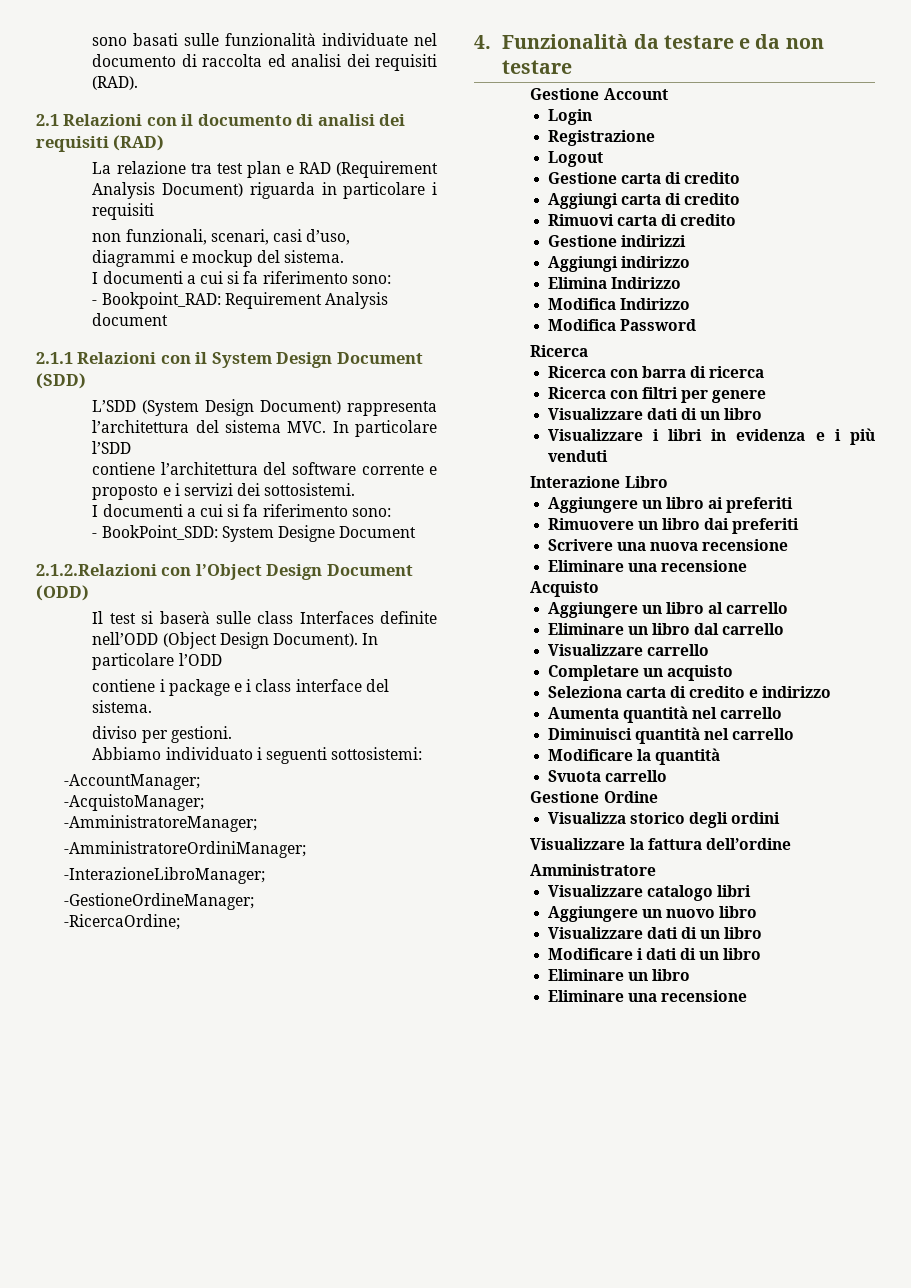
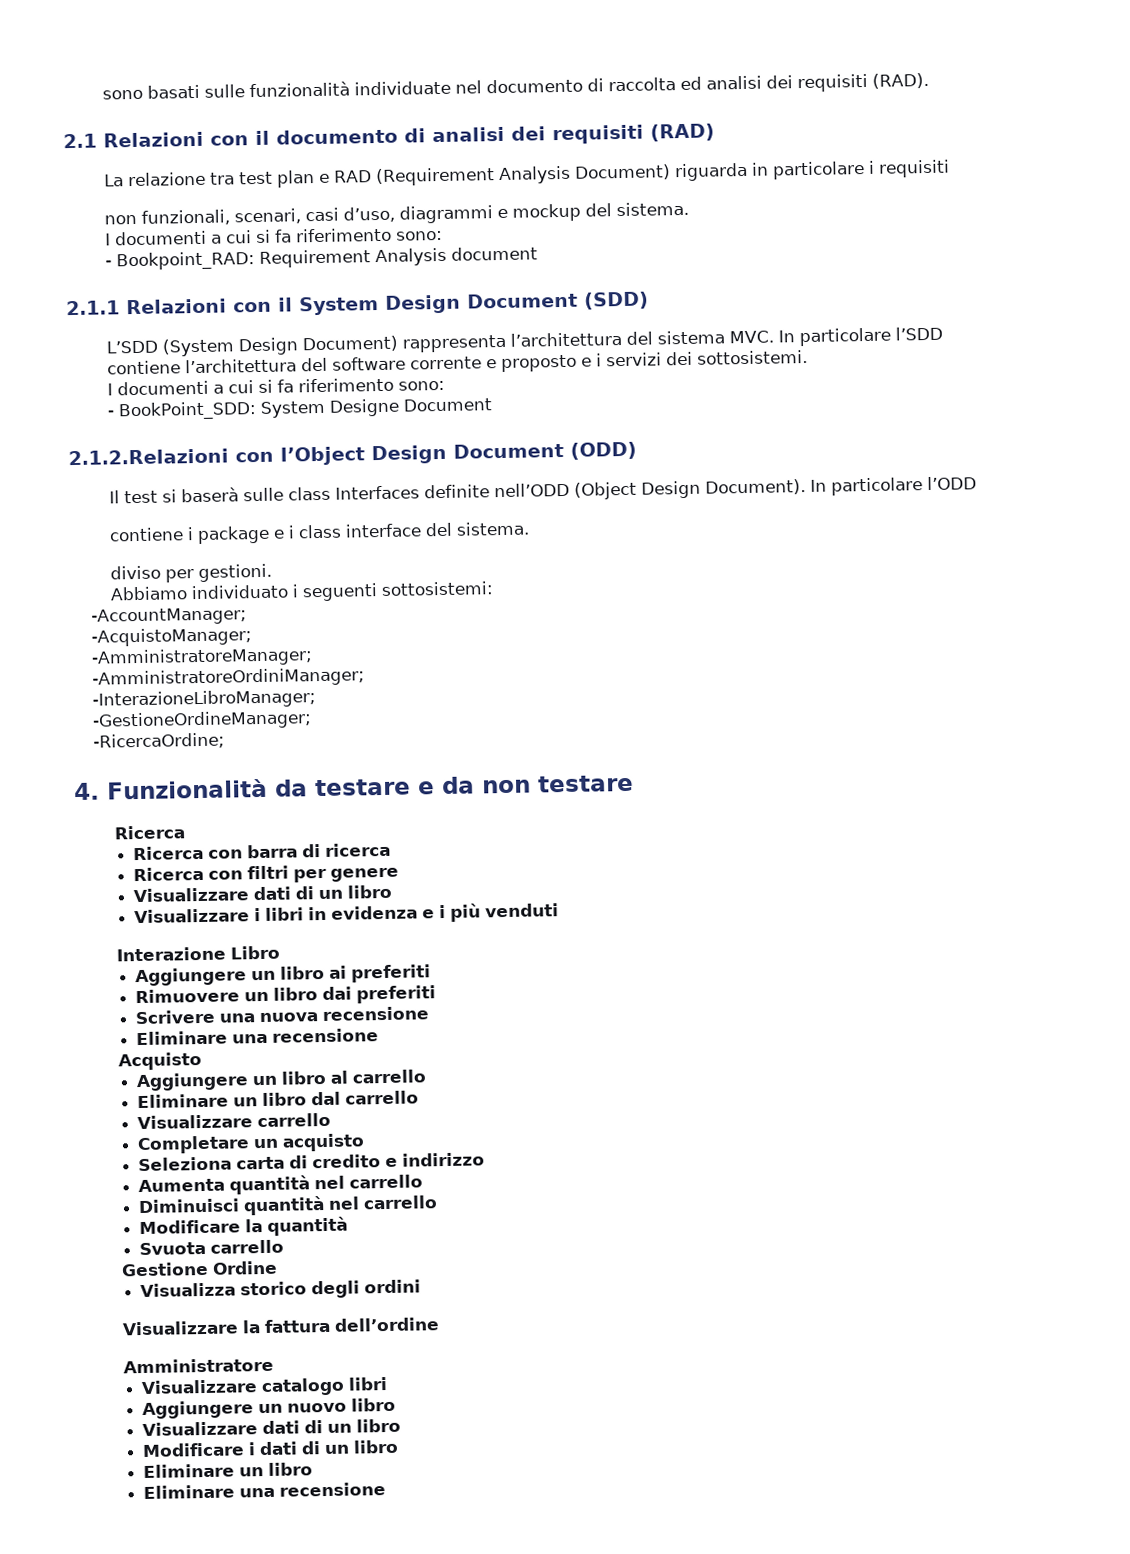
- Gestione Account
- Login
- Registrazione
- Logout
- Gestione carta di credito
- Aggiungi carta di credito
- Rimuovi carta di credito
- Gestione indirizzi
- Aggiungi indirizzo
- Elimina Indirizzo
- Modifica Indirizzo
- Modifica Password

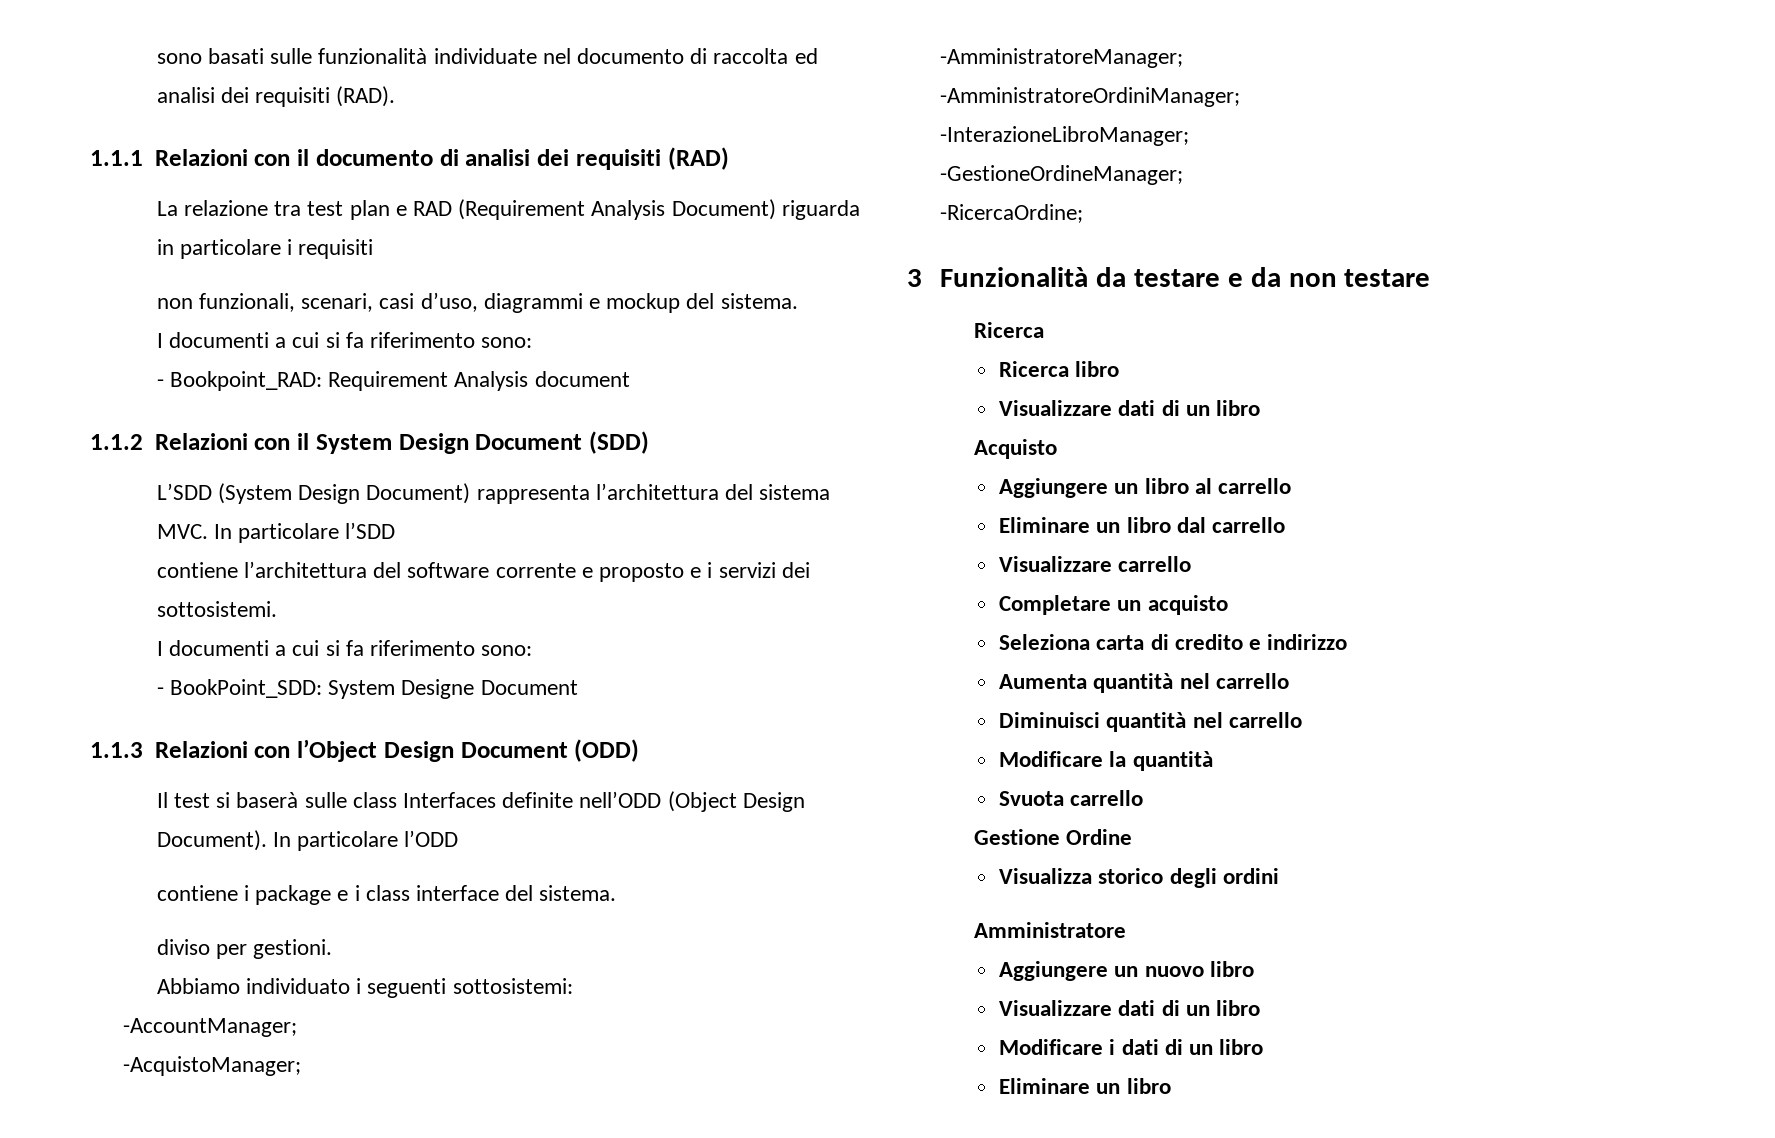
- 2.1 Relazioni con il documento di analisi dei requisiti (RAD)
+ 1.1.1 Relazioni con il documento di analisi dei requisiti (RAD)
- 2.1.1 Relazioni con il System Design Document (SDD)
+ 1.1.2 Relazioni con il System Design Document (SDD)
- 2.1.2.Relazioni con l’Object Design Document (ODD)
+ 1.1.3 Relazioni con l’Object Design Document (ODD)
- 4. Funzionalità da testare e da non testare
+ 3 Funzionalità da testare e da non testare
- Ricerca con barra di ricerca
- Ricerca con filtri per genere
+ Ricerca libro
  Visualizzare dati di un libro
- Visualizzare i libri in evidenza e i più venduti
- Interazione Libro
- Aggiungere un libro ai preferiti
- Rimuovere un libro dai preferiti
- Scrivere una nuova recensione
- Eliminare una recensione
- Visualizzare la fattura dell’ordine
  Amministratore
- Visualizzare catalogo libri
  Modificare i dati di un libro
  Eliminare un libro
- Eliminare una recensione

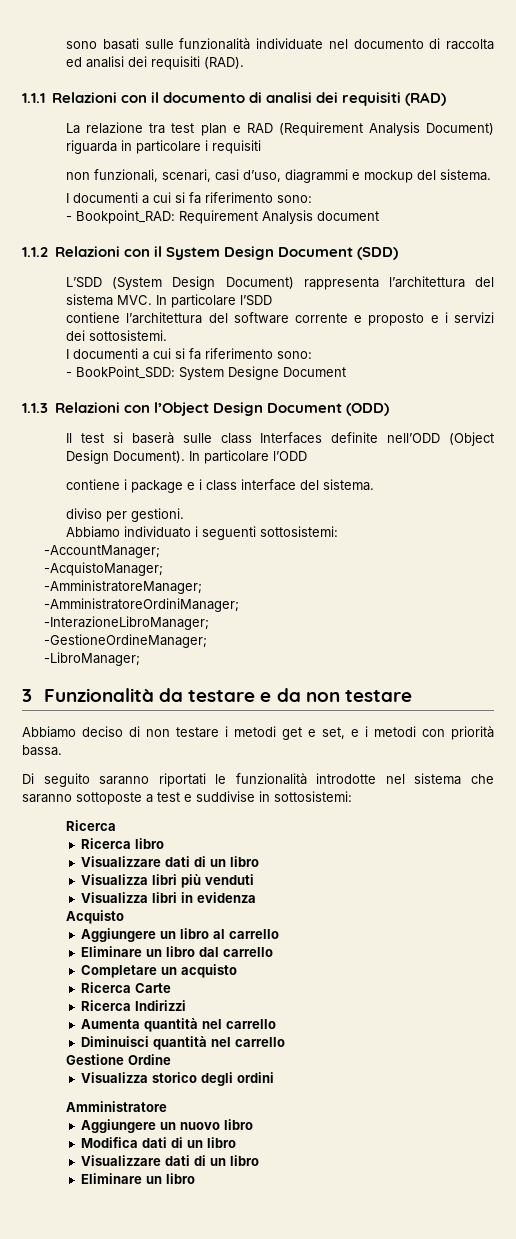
- -RicercaOrdine;
+ -LibroManager;
+ Abbiamo deciso di non testare i metodi get e set, e i metodi con priorità bassa.
+ Di seguito saranno riportati le funzionalità introdotte nel sistema che saranno sottoposte a test e suddivise in sottosistemi:
+ Visualizza libri più venduti
+ Visualizza libri in evidenza
- Visualizzare carrello
- Seleziona carta di credito e indirizzo
+ Ricerca Carte
+ Ricerca Indirizzi
- Modificare la quantità
- Svuota carrello
  Aggiungere un nuovo libro
+ Modifica dati di un libro
  Visualizzare dati di un libro
- Modificare i dati di un libro

